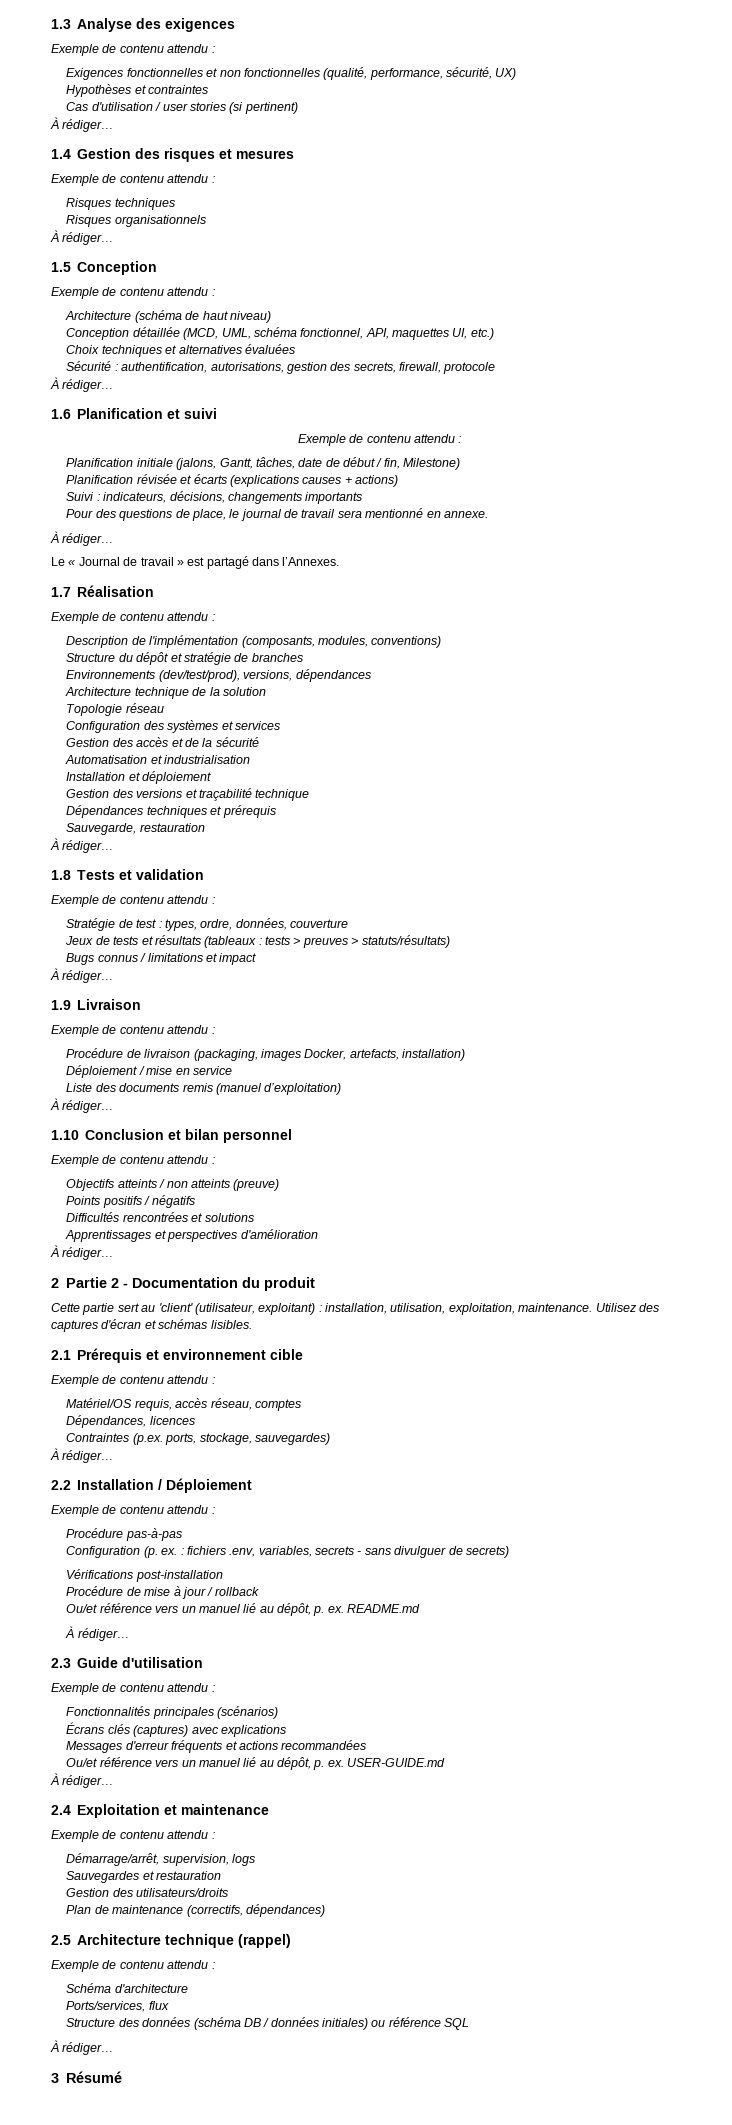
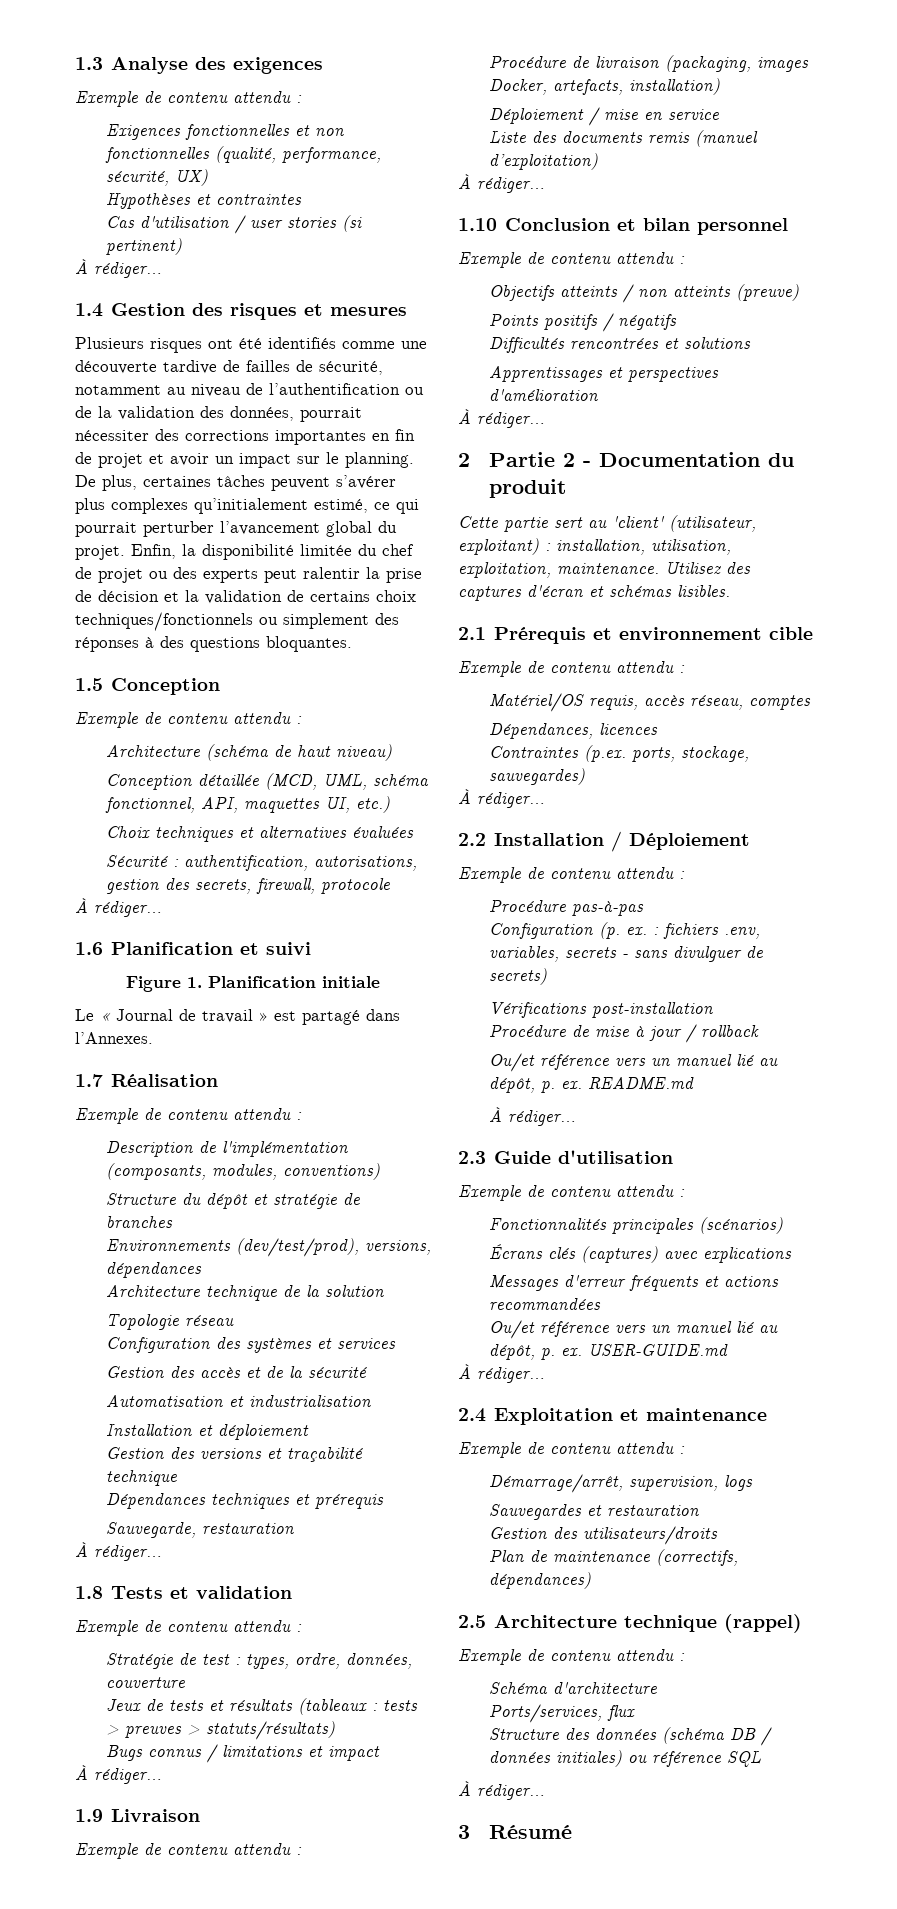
  1.4 Gestion des risques et mesures
- Exemple de contenu attendu :
- Risques techniques
- Risques organisationnels
- À rédiger…
+ Plusieurs risques ont été identifiés comme une découverte tardive de failles de sécurité, notamment au niveau de l’authentification ou de la validation des données, pourrait nécessiter des corrections importantes en fin de projet et avoir un impact sur le planning. De plus, certaines tâches peuvent s’avérer plus complexes qu’initialement estimé, ce qui pourrait perturber l’avancement global du projet. Enfin, la disponibilité limitée du chef de projet ou des experts peut ralentir la prise de décision et la validation de certains choix techniques/fonctionnels ou simplement des réponses à des questions bloquantes.
  1.6 Planification et suivi
- Exemple de contenu attendu :
- Planification initiale (jalons, Gantt, tâches, date de début / fin, Milestone)
- Planification révisée et écarts (explications causes + actions)
- Suivi : indicateurs, décisions, changements importants
- Pour des questions de place, le journal de travail sera mentionné en annexe.
- À rédiger…
+ Figure 1. Planification initiale

